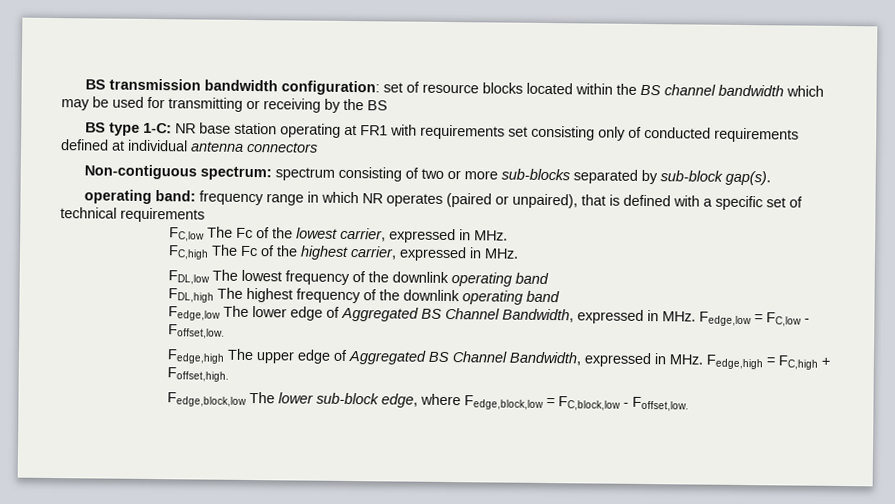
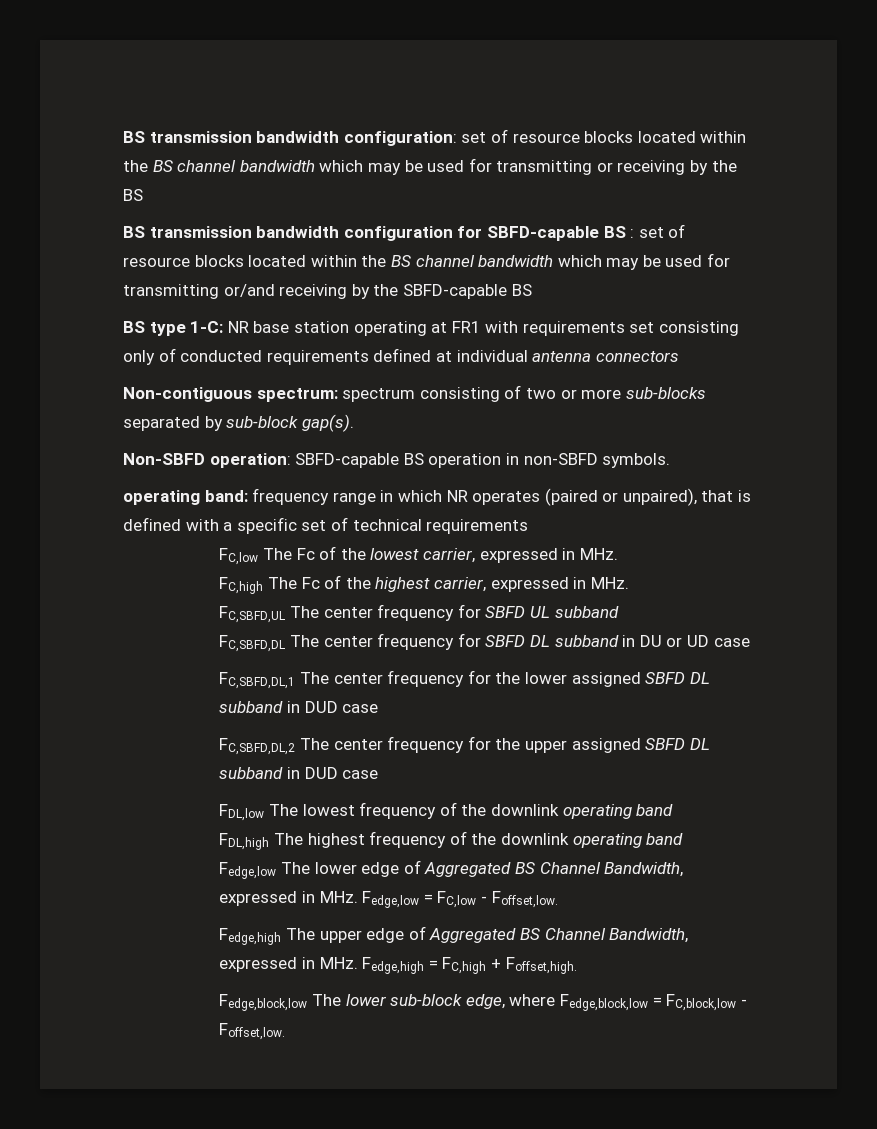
+ BS transmission bandwidth configuration for SBFD-capable BS : set of resource blocks located within the BS channel bandwidth which may be used for transmitting or/and receiving by the SBFD-capable BS
+ Non-SBFD operation: SBFD-capable BS operation in non-SBFD symbols.
+ FC,SBFD,UL The center frequency for SBFD UL subband
+ FC,SBFD,DL The center frequency for SBFD DL subband in DU or UD case
+ FC,SBFD,DL,1 The center frequency for the lower assigned SBFD DL subband in DUD case
+ FC,SBFD,DL,2 The center frequency for the upper assigned SBFD DL subband in DUD case

